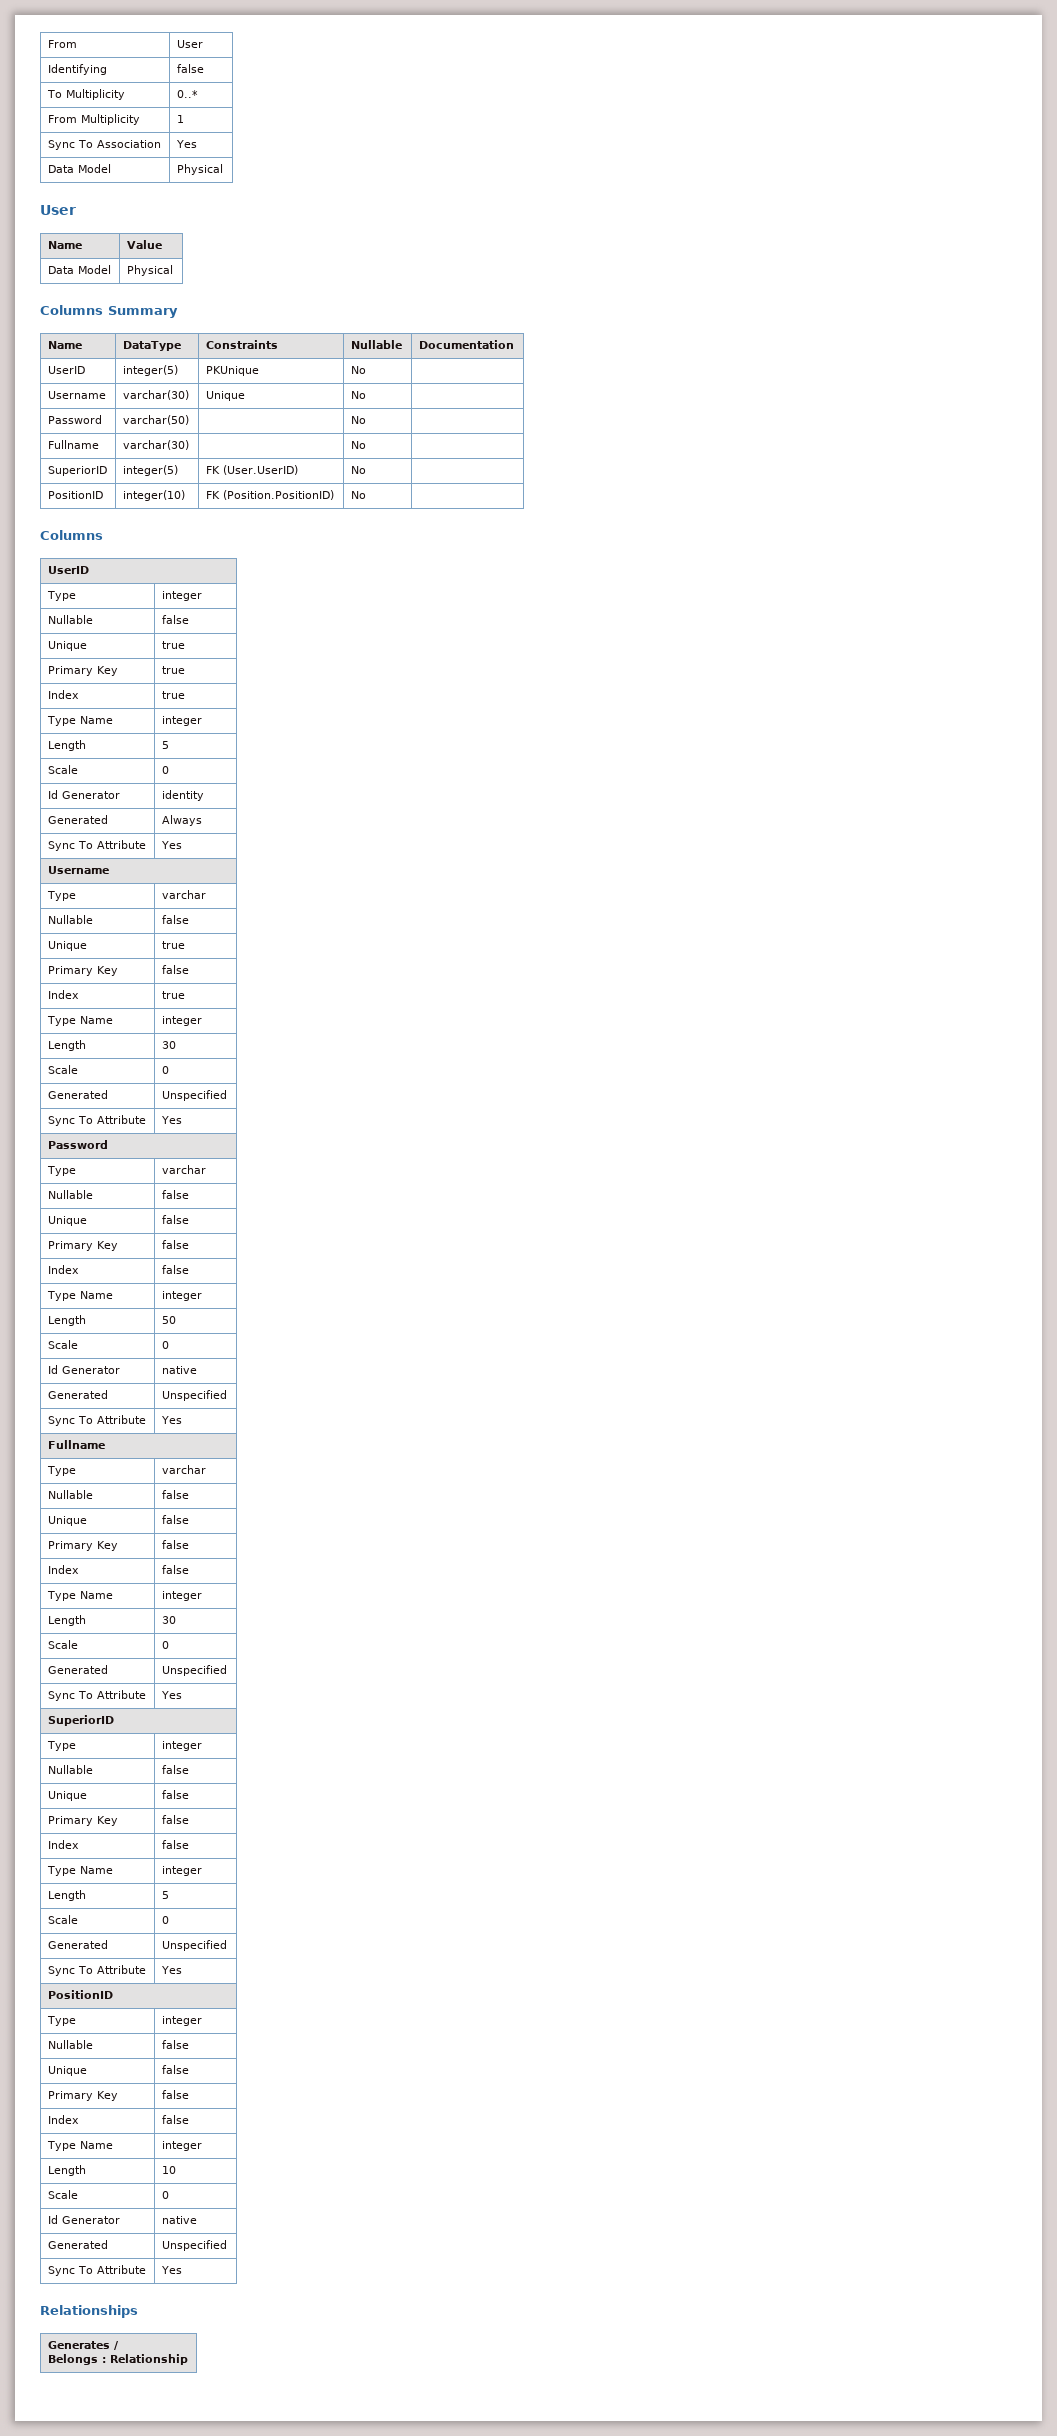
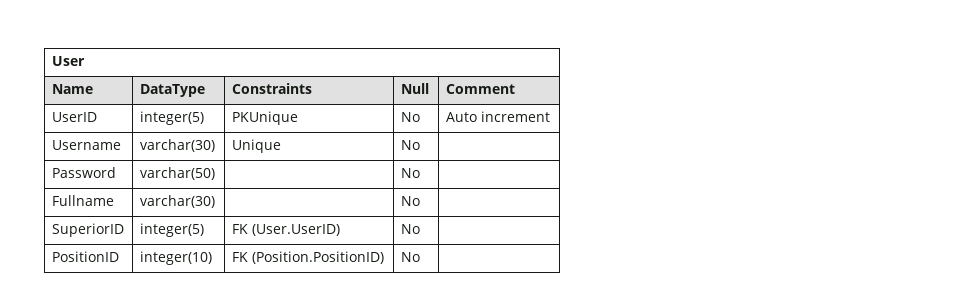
- From | User
- Identifying | false
- To Multiplicity | 0..*
- From Multiplicity | 1
- Sync To Association | Yes
- Data Model | Physical
  User
- Name | Value
- Data Model | Physical
- Columns Summary
- Name | DataType | Constraints | Nullable | Documentation
+ Name | DataType | Constraints | Null | Comment
- UserID | integer(5) | PKUnique | No |
+ UserID | integer(5) | PKUnique | No | Auto increment
  PositionID | integer(10) | FK (Position.PositionID) | No |
- Columns
- UserID
- Type | integer
- Nullable | false
- Unique | true
- Primary Key | true
- Index | true
- Type Name | integer
- Length | 5
- Scale | 0
- Id Generator | identity
- Generated | Always
- Sync To Attribute | Yes
- Username
- Type | varchar
- Nullable | false
- Unique | true
- Primary Key | false
- Index | true
- Type Name | integer
- Length | 30
- Scale | 0
- Generated | Unspecified
- Sync To Attribute | Yes
- Password
- Type | varchar
- Nullable | false
- Unique | false
- Primary Key | false
- Index | false
- Type Name | integer
- Length | 50
- Scale | 0
- Id Generator | native
- Generated | Unspecified
- Sync To Attribute | Yes
- Fullname
- Type | varchar
- Nullable | false
- Unique | false
- Primary Key | false
- Index | false
- Type Name | integer
- Length | 30
- Scale | 0
- Generated | Unspecified
- Sync To Attribute | Yes
- SuperiorID
- Type | integer
- Nullable | false
- Unique | false
- Primary Key | false
- Index | false
- Type Name | integer
- Length | 5
- Scale | 0
- Generated | Unspecified
- Sync To Attribute | Yes
- PositionID
- Type | integer
- Nullable | false
- Unique | false
- Primary Key | false
- Index | false
- Type Name | integer
- Length | 10
- Scale | 0
- Id Generator | native
- Generated | Unspecified
- Sync To Attribute | Yes
- Relationships
- Generates /
- Belongs : Relationship

